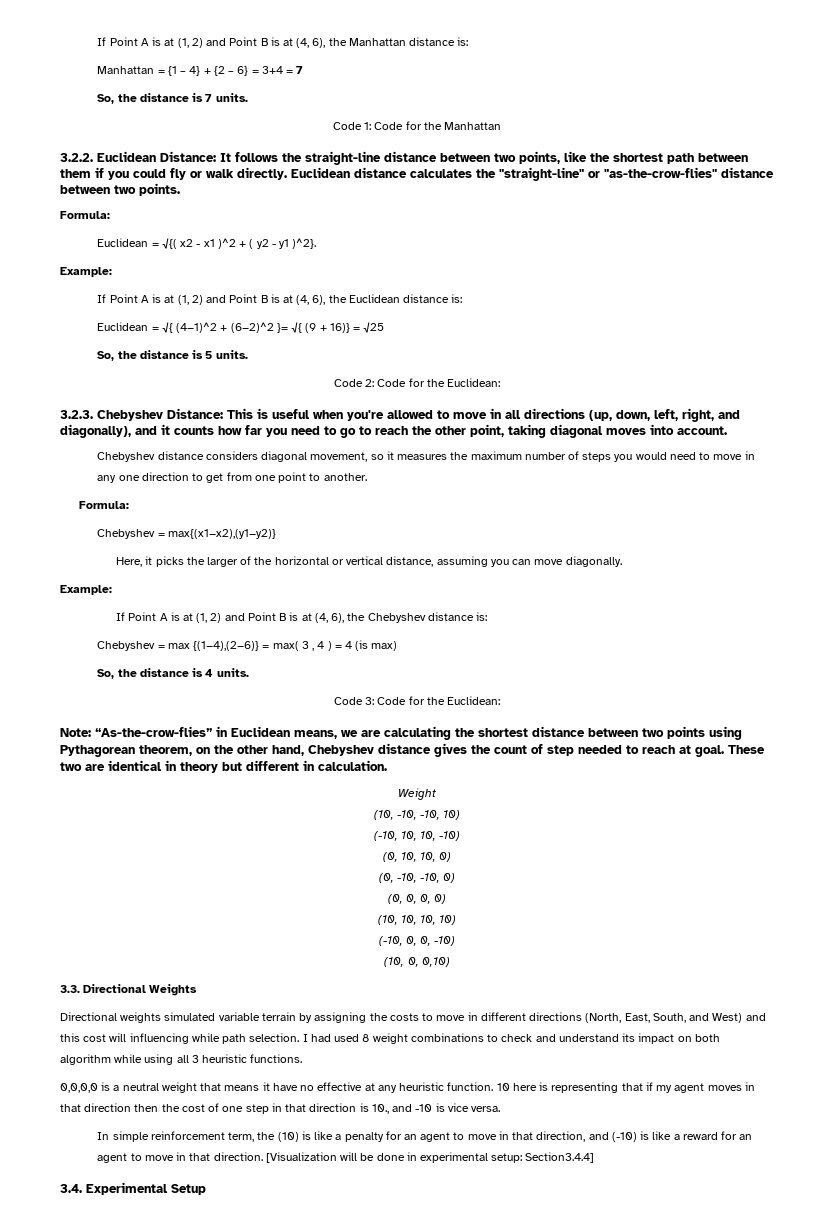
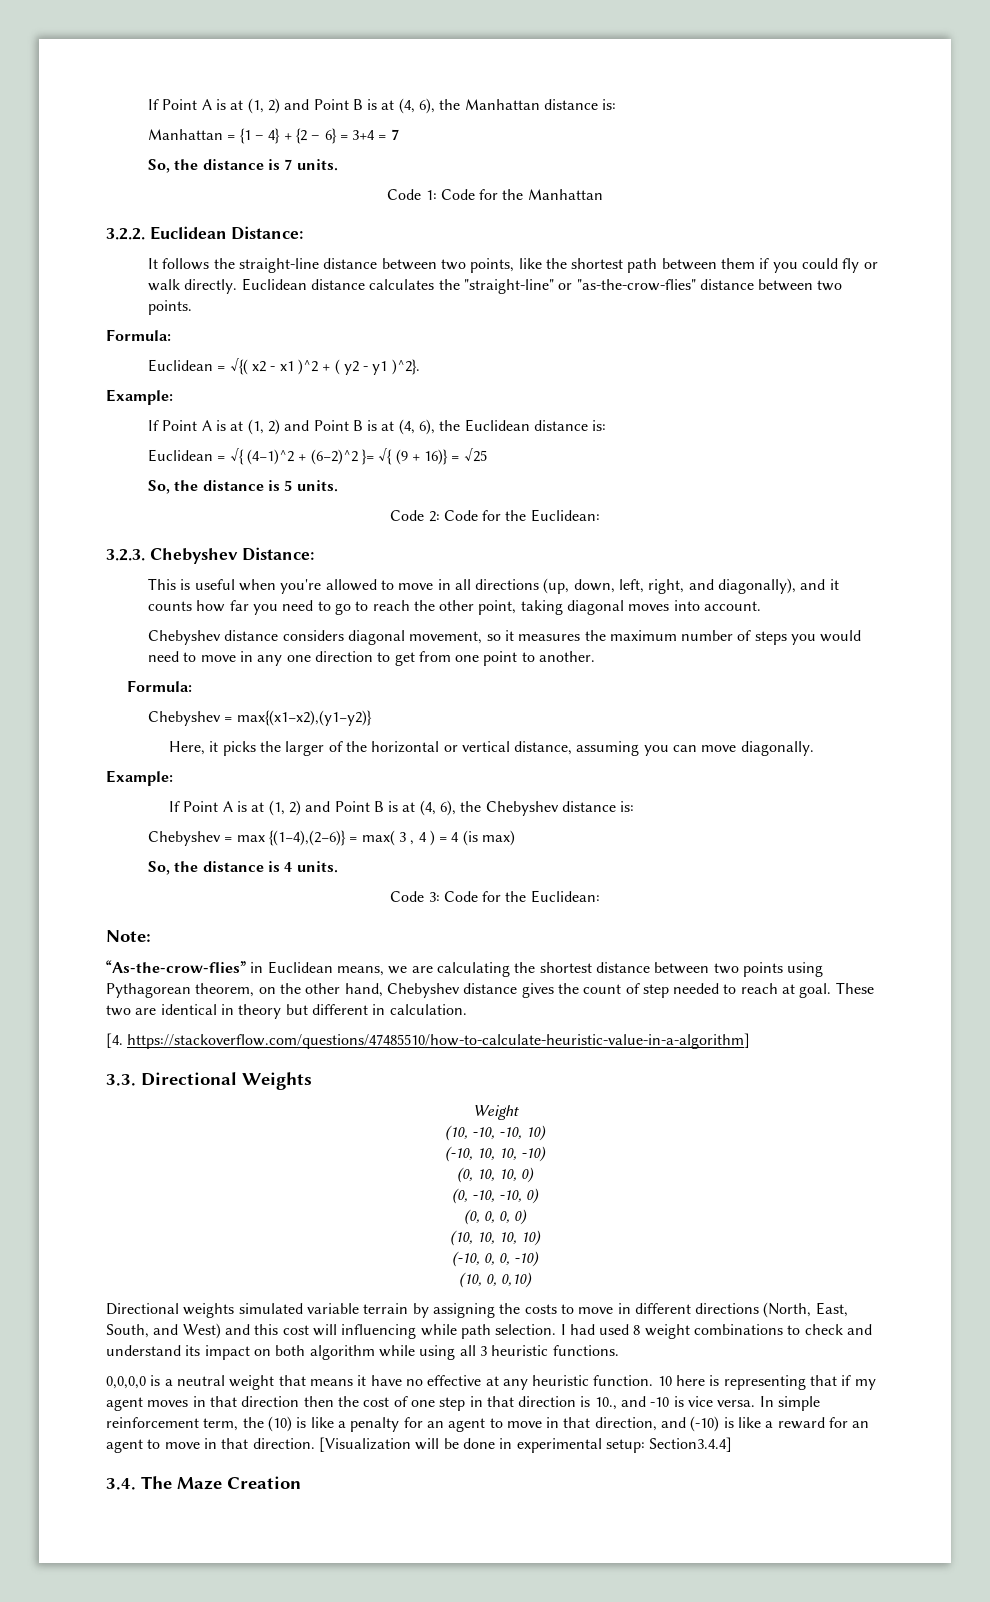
- 3.2.2. Euclidean Distance: It follows the straight-line distance between two points, like the shortest path between them if you could fly or walk directly.
+ 3.2.2. Euclidean Distance:
+ It follows the straight-line distance between two points, like the shortest path between them if you could fly or walk directly.
- 3.2.3. Chebyshev Distance: This is useful when you're allowed to move in all directions (up, down, left, right, and diagonally), and it counts how far you need to go to reach the other point, taking diagonal moves into account.
+ 3.2.3. Chebyshev Distance:
+ This is useful when you're allowed to move in all directions (up, down, left, right, and diagonally), and it counts how far you need to go to reach the other point, taking diagonal moves into account.
- Note: “As-the-crow-flies” in Euclidean means, we are calculating the shortest distance between two points using Pythagorean theorem, on the other hand, Chebyshev distance gives the count of step needed to reach at goal.
+ Note:
+ “As-the-crow-flies” in Euclidean means, we are calculating the shortest distance between two points using Pythagorean theorem, on the other hand, Chebyshev distance gives the count of step needed to reach at goal.
+ [4. https://stackoverflow.com/questions/47485510/how-to-calculate-heuristic-value-in-a-algorithm]
+ 3.3. Directional Weights
- 3.3. Directional Weights
- 10 here is representing that if my agent moves in that direction then the cost of one step in that direction is 10., and -10 is vice versa.
- In simple reinforcement term, the (10) is like a penalty for an agent to move in that direction, and (-10) is like a reward for an agent to move in that direction.
+ 10 here is representing that if my agent moves in that direction then the cost of one step in that direction is 10., and -10 is vice versa. In simple reinforcement term, the (10) is like a penalty for an agent to move in that direction, and (-10) is like a reward for an agent to move in that direction.
- 3.4. Experimental Setup
+ 3.4. The Maze Creation

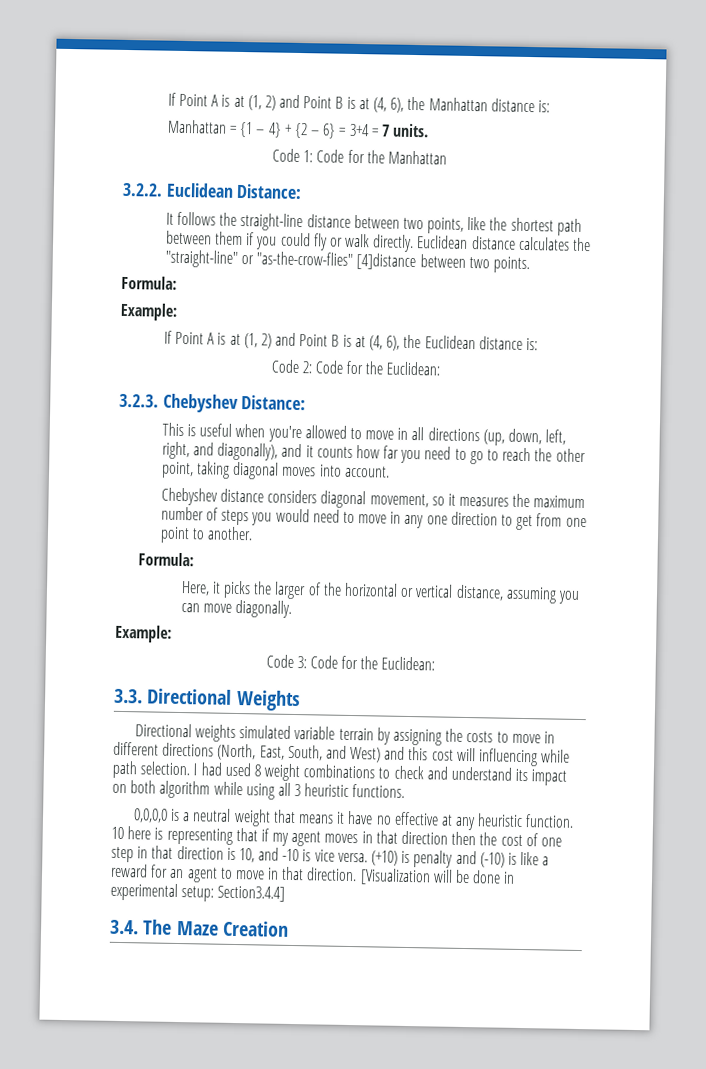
- Manhattan = {1 – 4} + {2 – 6} = 3+4 = 7
- So, the distance is 7 units.
+ Manhattan = {1 – 4} + {2 – 6} = 3+4 = 7 units.
- Euclidean distance calculates the "straight-line" or "as-the-crow-flies" distance between two points.
+ Euclidean distance calculates the "straight-line" or "as-the-crow-flies" [4]distance between two points.
- Euclidean = √{( x2 - x1 )^2 + ( y2 - y1 )^2}.
- Euclidean = √{ (4−1)^2 + (6−2)^2 }= √{ (9 + 16)} = √25
- So, the distance is 5 units.
- Chebyshev = max{(x1−x2),(y1−y2)}
- If Point A is at (1, 2) and Point B is at (4, 6), the Chebyshev distance is:
- Chebyshev = max {(1−4),(2−6)} = max( 3 , 4 ) = 4 (is max)
- So, the distance is 4 units.
- Note:
- “As-the-crow-flies” in Euclidean means, we are calculating the shortest distance between two points using Pythagorean theorem, on the other hand, Chebyshev distance gives the count of step needed to reach at goal. These two are identical in theory but different in calculation.
- [4. https://stackoverflow.com/questions/47485510/how-to-calculate-heuristic-value-in-a-algorithm]
  3.3. Directional Weights
- Weight
- (10, -10, -10, 10)
- (-10, 10, 10, -10)
- (0, 10, 10, 0)
- (0, -10, -10, 0)
- (0, 0, 0, 0)
- (10, 10, 10, 10)
- (-10, 0, 0, -10)
- (10, 0, 0,10)
- 10 here is representing that if my agent moves in that direction then the cost of one step in that direction is 10., and -10 is vice versa.
+ 10 here is representing that if my agent moves in that direction then the cost of one step in that direction is 10, and -10 is vice versa.
- In simple reinforcement term, the (10) is like a penalty for an agent to move in that direction, and (-10) is like a reward for an agent to move in that direction.
+ (+10) is penalty and (-10) is like a reward for an agent to move in that direction.

